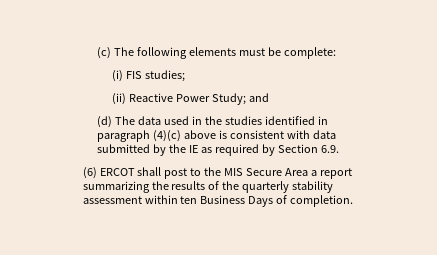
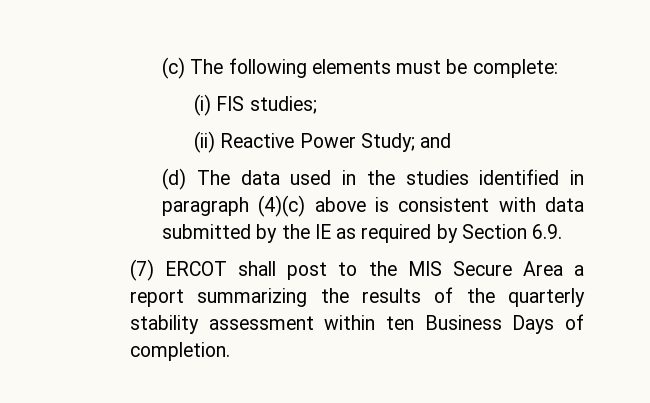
- (6) ERCOT shall post to the MIS Secure Area a report summarizing the results of the quarterly stability assessment within ten Business Days of completion.
+ (7) ERCOT shall post to the MIS Secure Area a report summarizing the results of the quarterly stability assessment within ten Business Days of completion.

